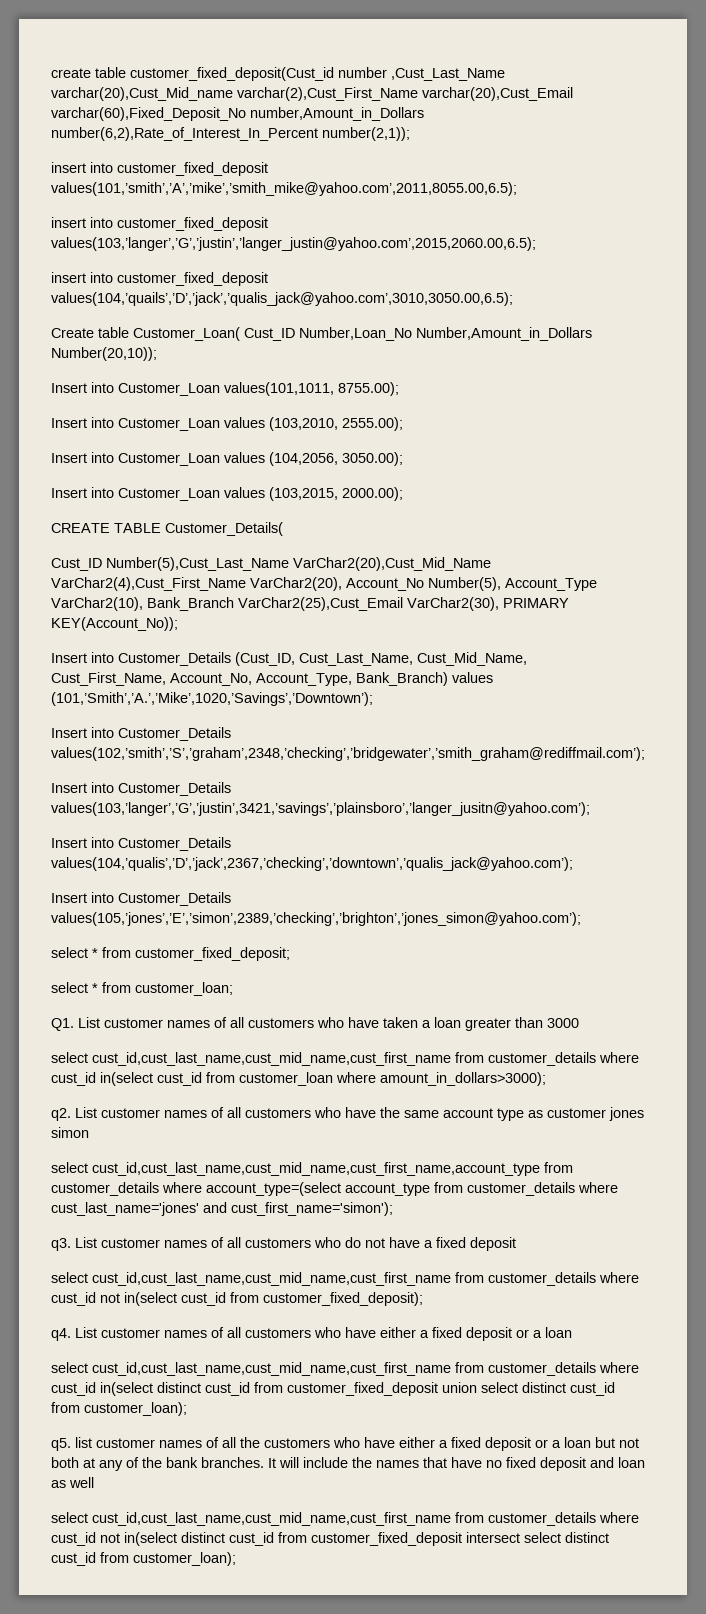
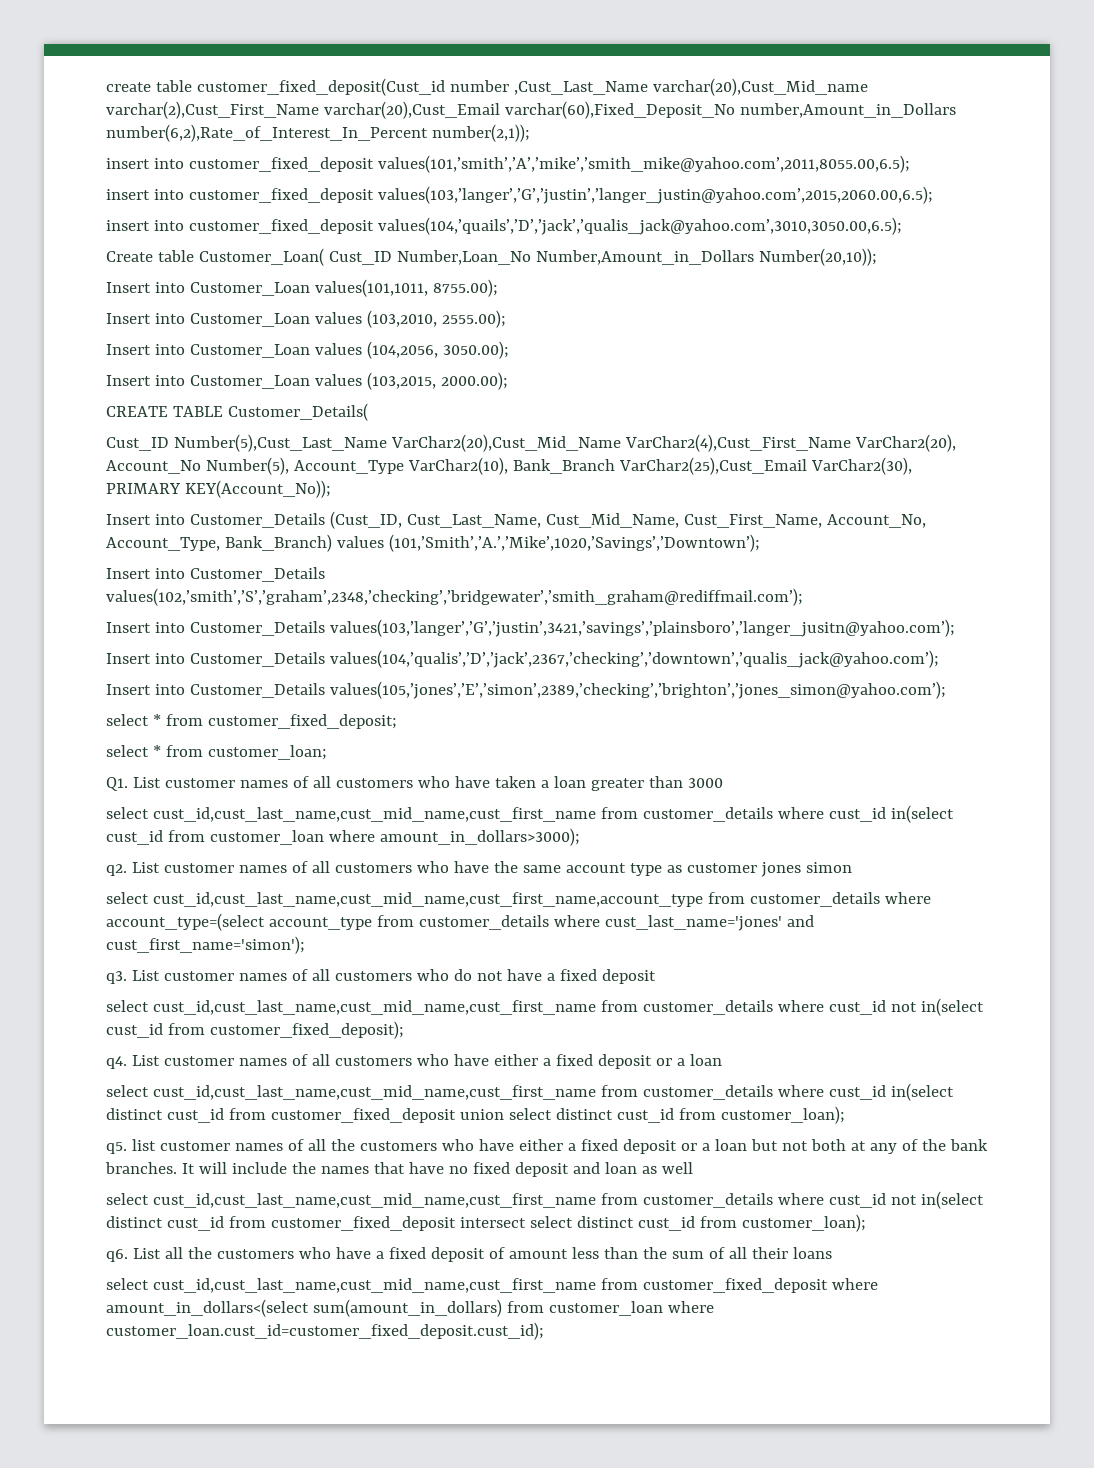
+ q6. List all the customers who have a fixed deposit of amount less than the sum of all their loans
+ select cust_id,cust_last_name,cust_mid_name,cust_first_name from customer_fixed_deposit where amount_in_dollars<(select sum(amount_in_dollars) from customer_loan where customer_loan.cust_id=customer_fixed_deposit.cust_id);

